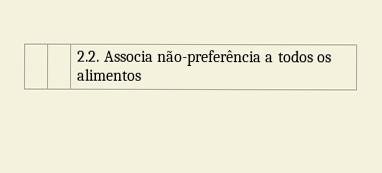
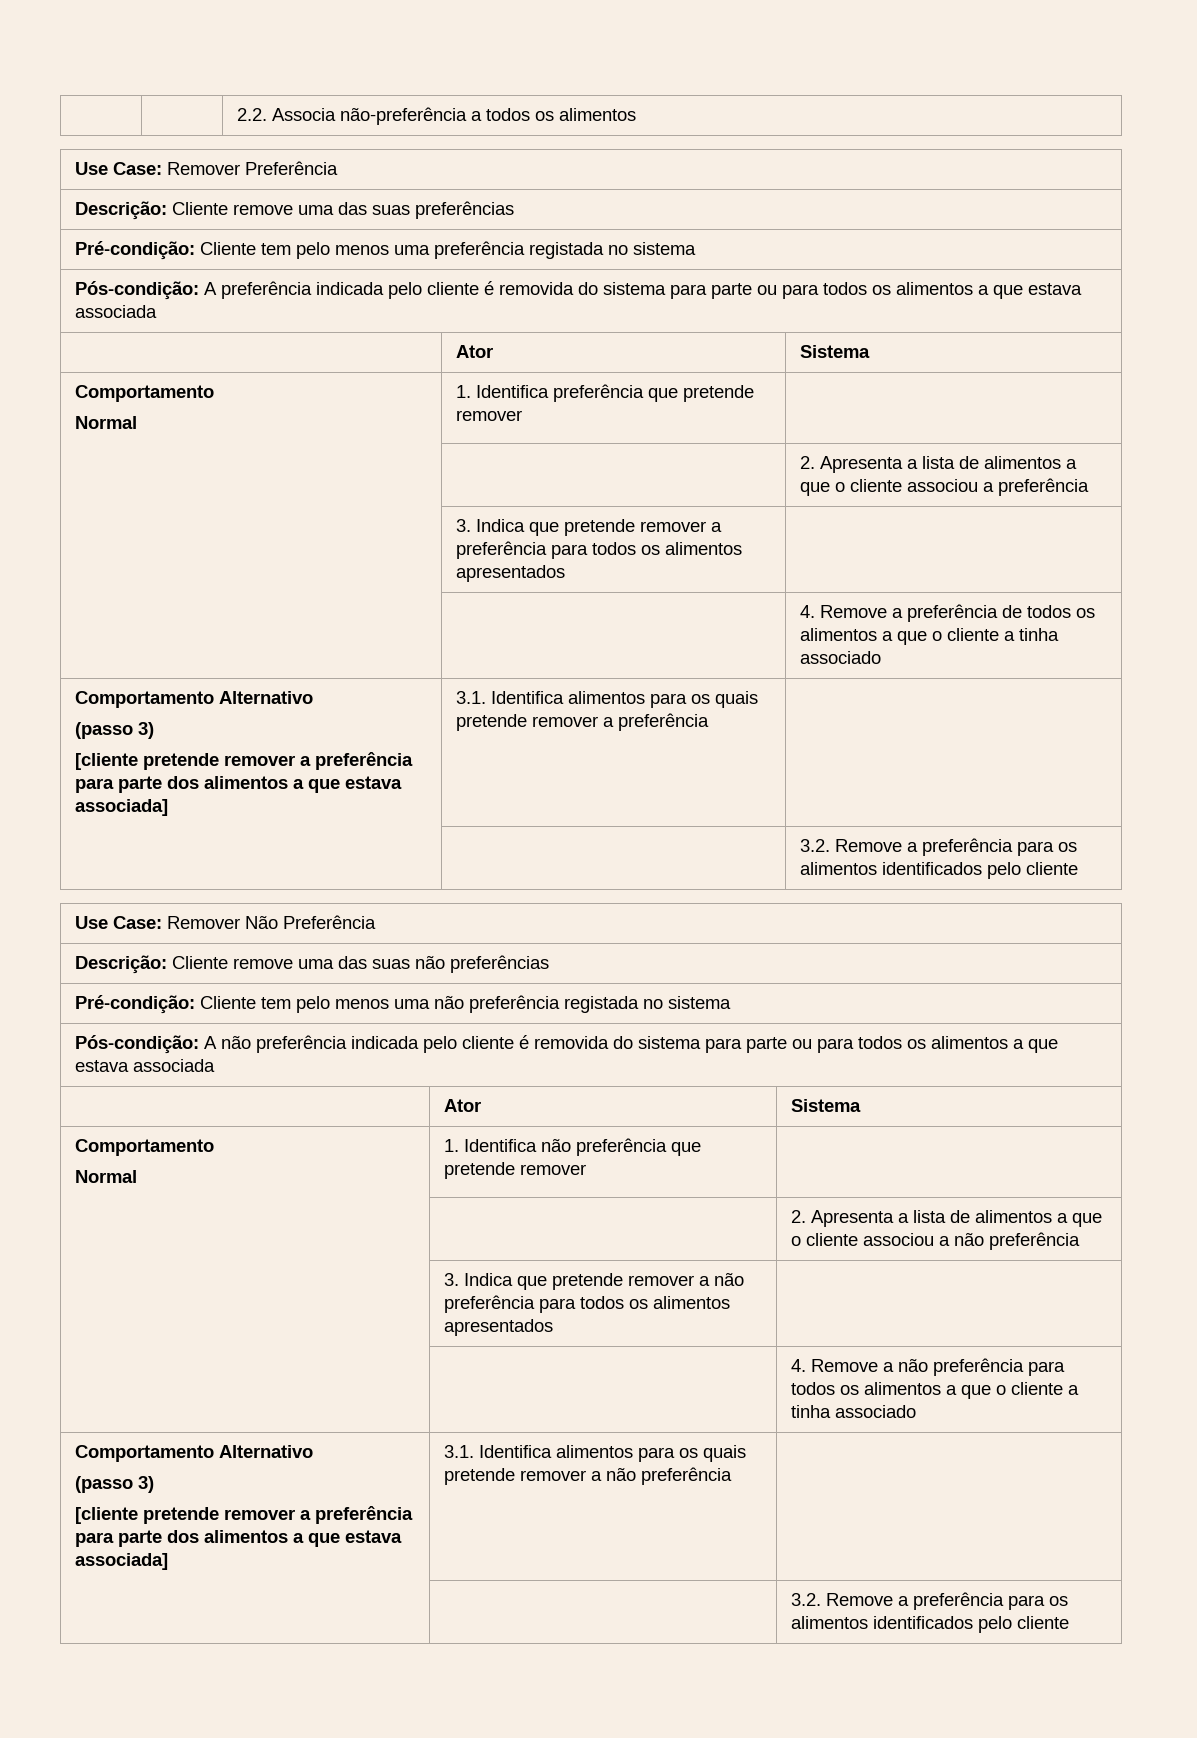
+ Use Case: Remover Preferência
+ Descrição: Cliente remove uma das suas preferências
+ Pré-condição: Cliente tem pelo menos uma preferência registada no sistema
+ Pós-condição: A preferência indicada pelo cliente é removida do sistema para parte ou para todos os alimentos a que estava associada
+ | Ator | Sistema
+ Comportamento
+ Normal | 1. Identifica preferência que pretende remover |
+ | | 2. Apresenta a lista de alimentos a que o cliente associou a preferência
+ | 3. Indica que pretende remover a preferência para todos os alimentos apresentados |
+ | | 4. Remove a preferência de todos os alimentos a que o cliente a tinha associado
+ Comportamento Alternativo
+ (passo 3)
+ [cliente pretende remover a preferência para parte dos alimentos a que estava associada] | 3.1. Identifica alimentos para os quais pretende remover a preferência |
+ | | 3.2. Remove a preferência para os alimentos identificados pelo cliente
+ Use Case: Remover Não Preferência
+ Descrição: Cliente remove uma das suas não preferências
+ Pré-condição: Cliente tem pelo menos uma não preferência registada no sistema
+ Pós-condição: A não preferência indicada pelo cliente é removida do sistema para parte ou para todos os alimentos a que estava associada
+ | Ator | Sistema
+ Comportamento
+ Normal | 1. Identifica não preferência que pretende remover |
+ | | 2. Apresenta a lista de alimentos a que o cliente associou a não preferência
+ | 3. Indica que pretende remover a não preferência para todos os alimentos apresentados |
+ | | 4. Remove a não preferência para todos os alimentos a que o cliente a tinha associado
+ Comportamento Alternativo
+ (passo 3)
+ [cliente pretende remover a preferência para parte dos alimentos a que estava associada] | 3.1. Identifica alimentos para os quais pretende remover a não preferência |
+ | | 3.2. Remove a preferência para os alimentos identificados pelo cliente

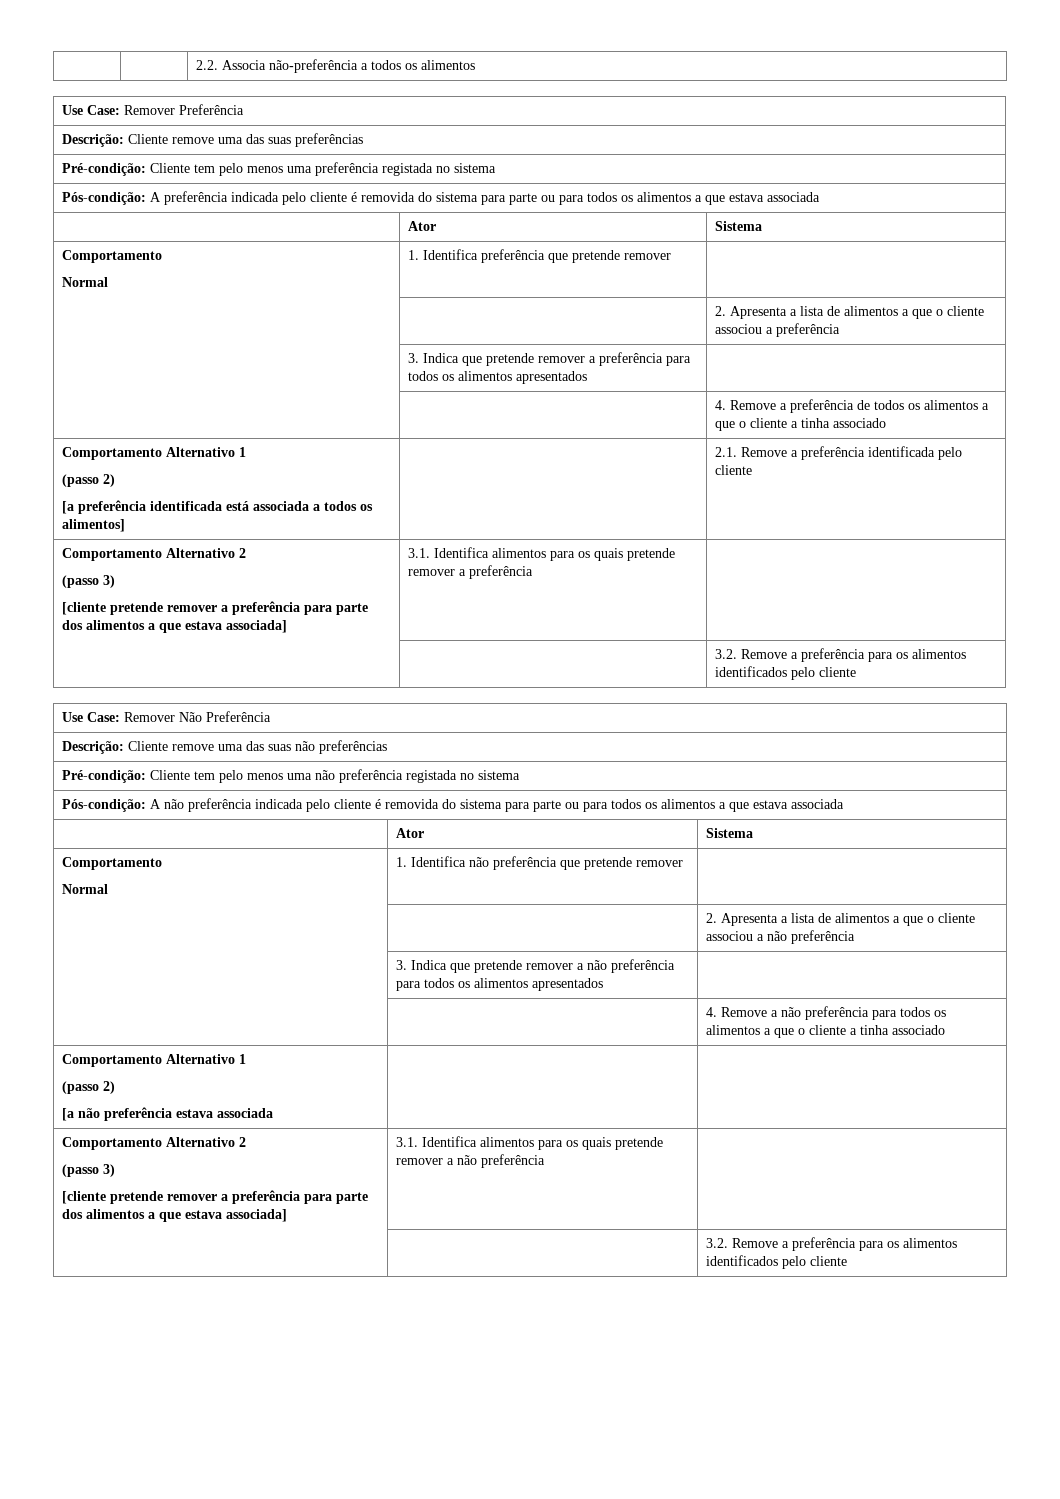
  | | 4. Remove a preferência de todos os alimentos a que o cliente a tinha associado
- Comportamento Alternativo
+ Comportamento Alternativo 1
+ (passo 2)
+ [a preferência identificada está associada a todos os alimentos] | | 2.1. Remove a preferência identificada pelo cliente
+ Comportamento Alternativo 2
  | | 4. Remove a não preferência para todos os alimentos a que o cliente a tinha associado
- Comportamento Alternativo
+ Comportamento Alternativo 1
+ (passo 2)
+ [a não preferência estava associada | |
+ Comportamento Alternativo 2

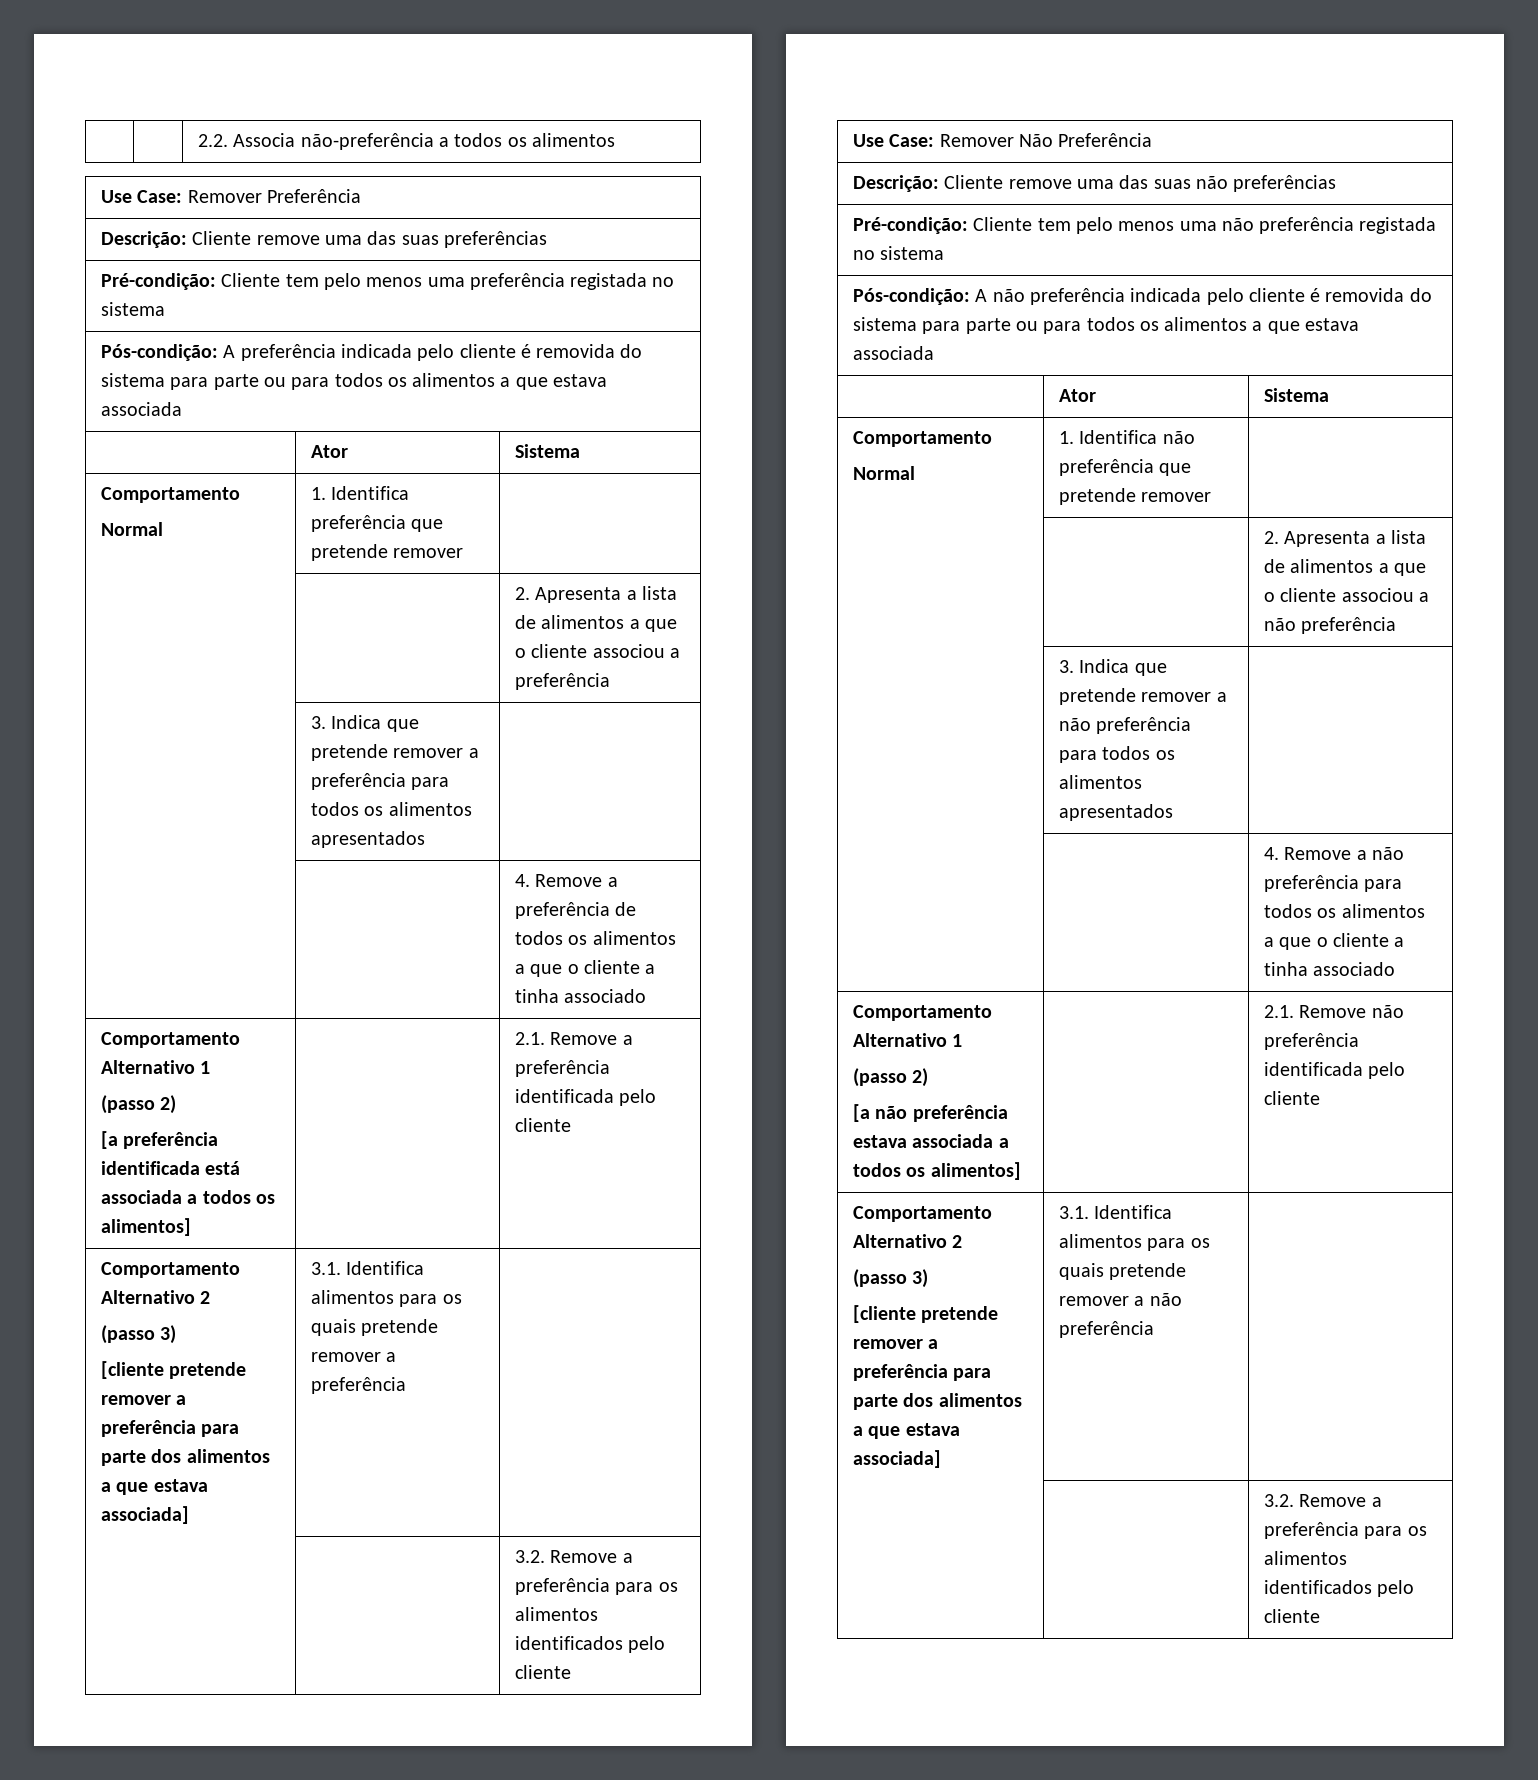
  | | 4. Remove a não preferência para todos os alimentos a que o cliente a tinha associado
  Comportamento Alternativo 1
  (passo 2)
- [a não preferência estava associada | |
+ [a não preferência estava associada a todos os alimentos] | | 2.1. Remove não preferência identificada pelo cliente

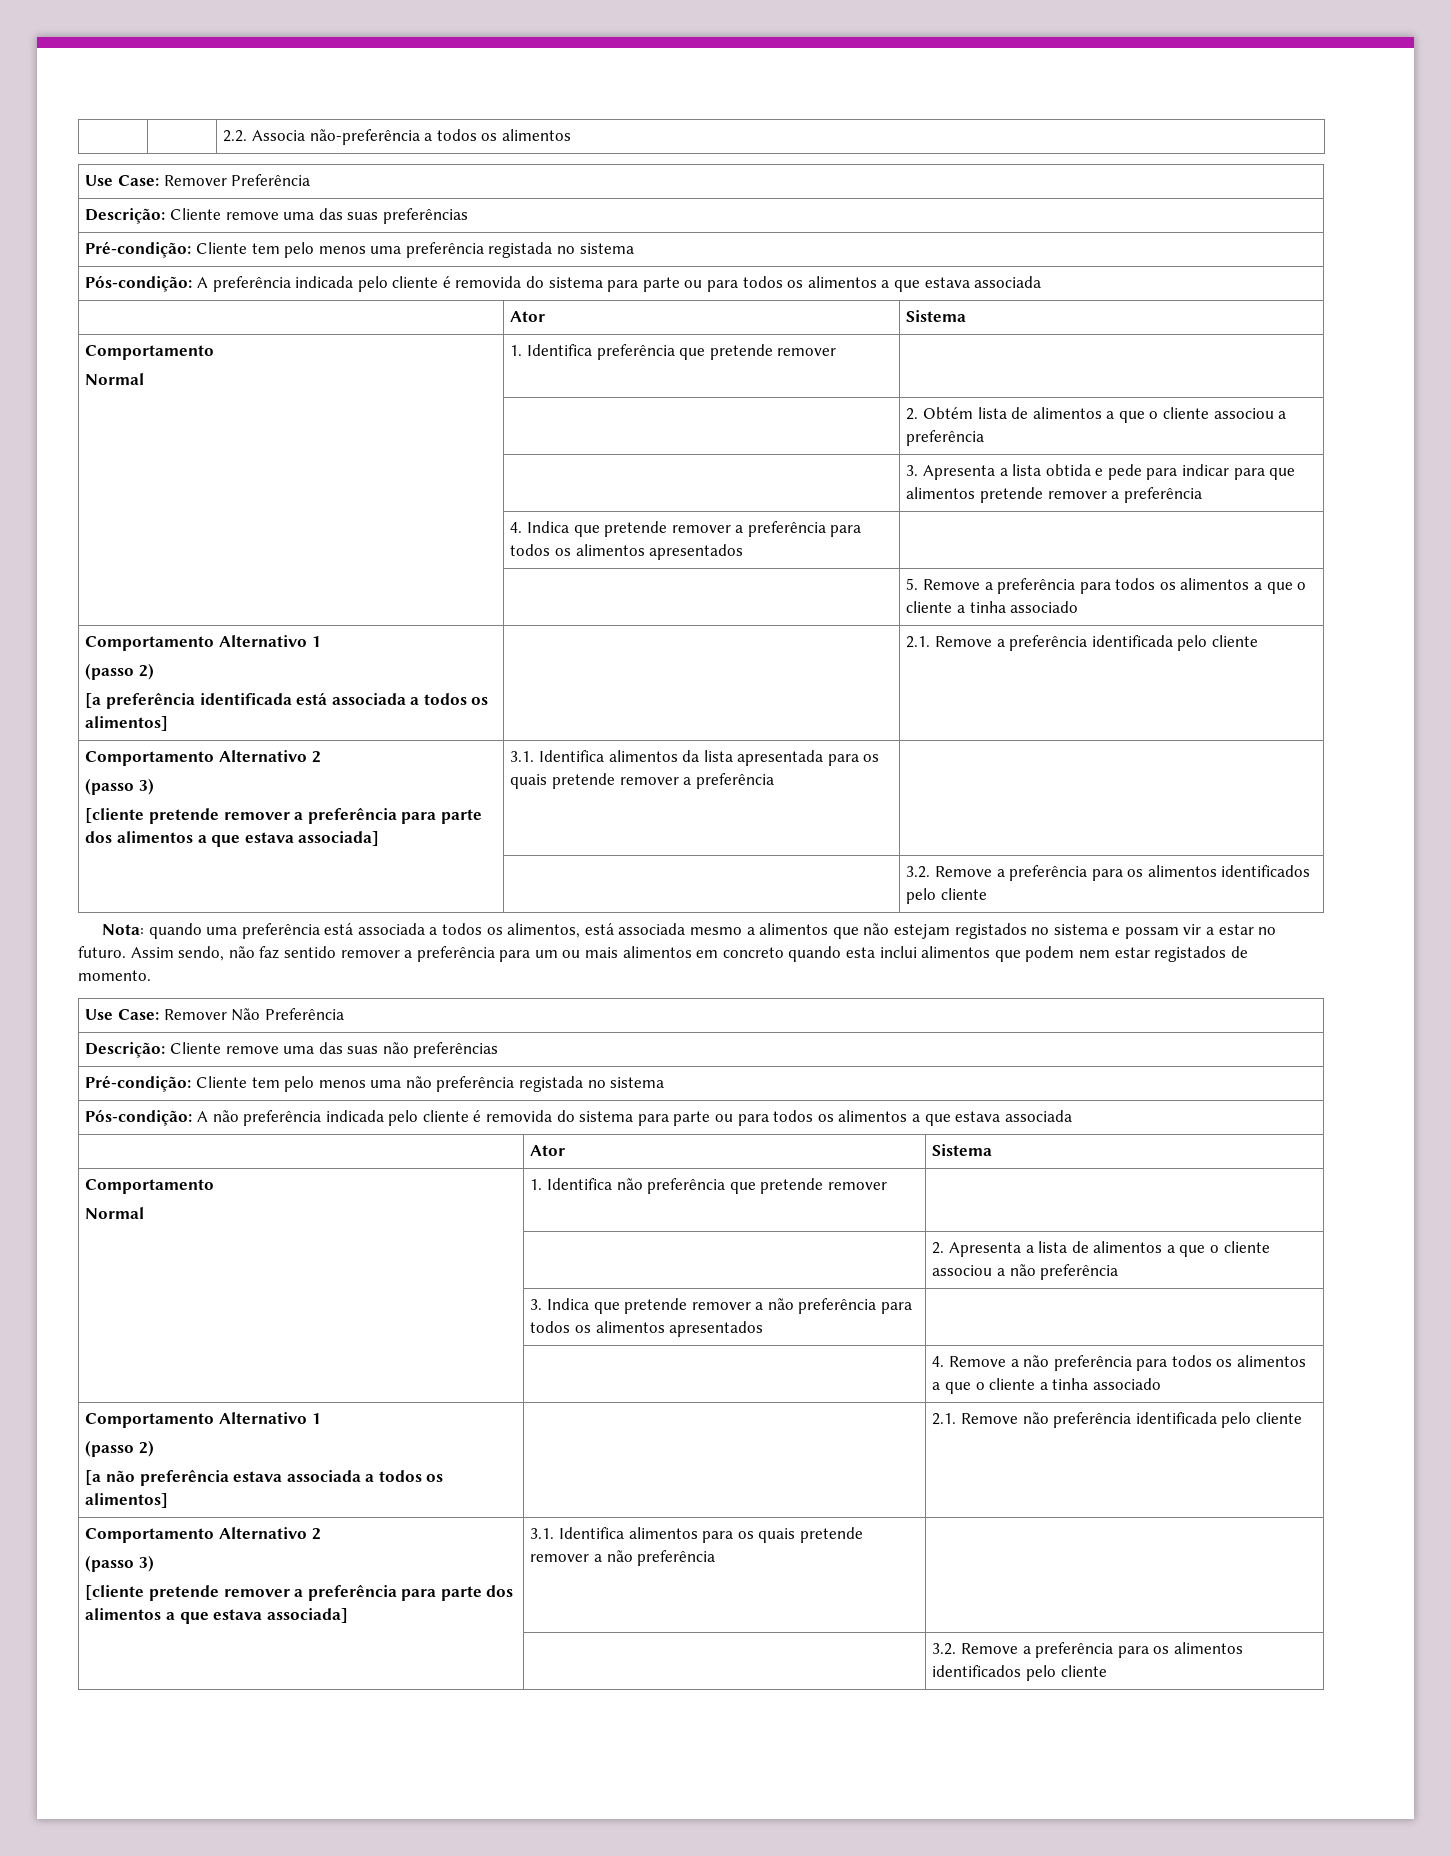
- | | 2. Apresenta a lista de alimentos a que o cliente associou a preferência
+ | | 2. Obtém lista de alimentos a que o cliente associou a preferência
- | 3. Indica que pretende remover a preferência para todos os alimentos apresentados |
+ | | 3. Apresenta a lista obtida e pede para indicar para que alimentos pretende remover a preferência
+ | 4. Indica que pretende remover a preferência para todos os alimentos apresentados |
- | | 4. Remove a preferência de todos os alimentos a que o cliente a tinha associado
+ | | 5. Remove a preferência para todos os alimentos a que o cliente a tinha associado
  Comportamento Alternativo 1
  (passo 2)
  [a preferência identificada está associada a todos os alimentos] | | 2.1. Remove a preferência identificada pelo cliente
  Comportamento Alternativo 2
  (passo 3)
- [cliente pretende remover a preferência para parte dos alimentos a que estava associada] | 3.1. Identifica alimentos para os quais pretende remover a preferência |
+ [cliente pretende remover a preferência para parte dos alimentos a que estava associada] | 3.1. Identifica alimentos da lista apresentada para os quais pretende remover a preferência |
+ Nota: quando uma preferência está associada a todos os alimentos, está associada mesmo a alimentos que não estejam registados no sistema e possam vir a estar no futuro. Assim sendo, não faz sentido remover a preferência para um ou mais alimentos em concreto quando esta inclui alimentos que podem nem estar registados de momento.

